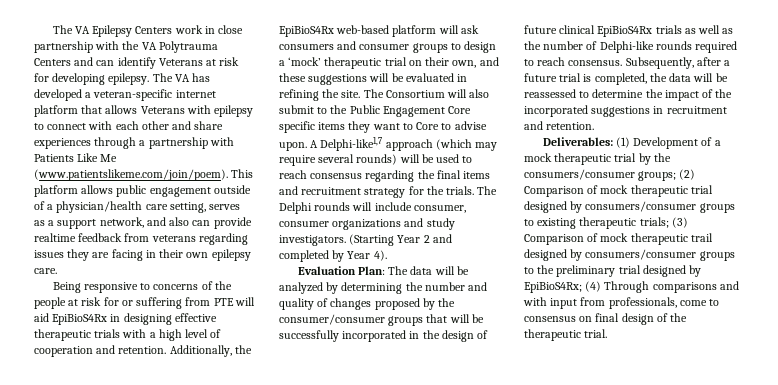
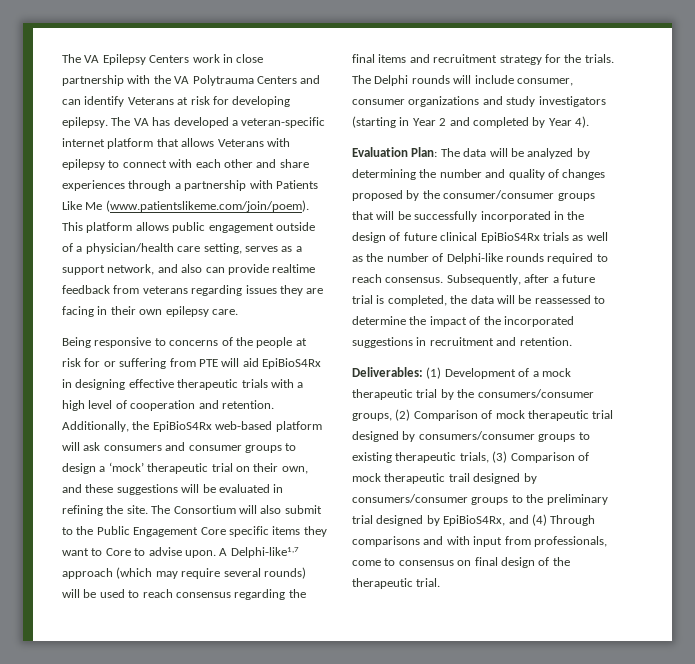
- The Delphi rounds will include consumer, consumer organizations and study investigators. (Starting Year 2 and completed by Year 4).
+ The Delphi rounds will include consumer, consumer organizations and study investigators (starting in Year 2 and completed by Year 4).
- Deliverables: (1) Development of a mock therapeutic trial by the consumers/consumer groups; (2) Comparison of mock therapeutic trial designed by consumers/consumer groups to existing therapeutic trials; (3) Comparison of mock therapeutic trail designed by consumers/consumer groups to the preliminary trial designed by EpiBioS4Rx; (4) Through comparisons and with input from professionals, come to consensus on final design of the therapeutic trial.
+ Deliverables: (1) Development of a mock therapeutic trial by the consumers/consumer groups, (2) Comparison of mock therapeutic trial designed by consumers/consumer groups to existing therapeutic trials, (3) Comparison of mock therapeutic trail designed by consumers/consumer groups to the preliminary trial designed by EpiBioS4Rx, and (4) Through comparisons and with input from professionals, come to consensus on final design of the therapeutic trial.

